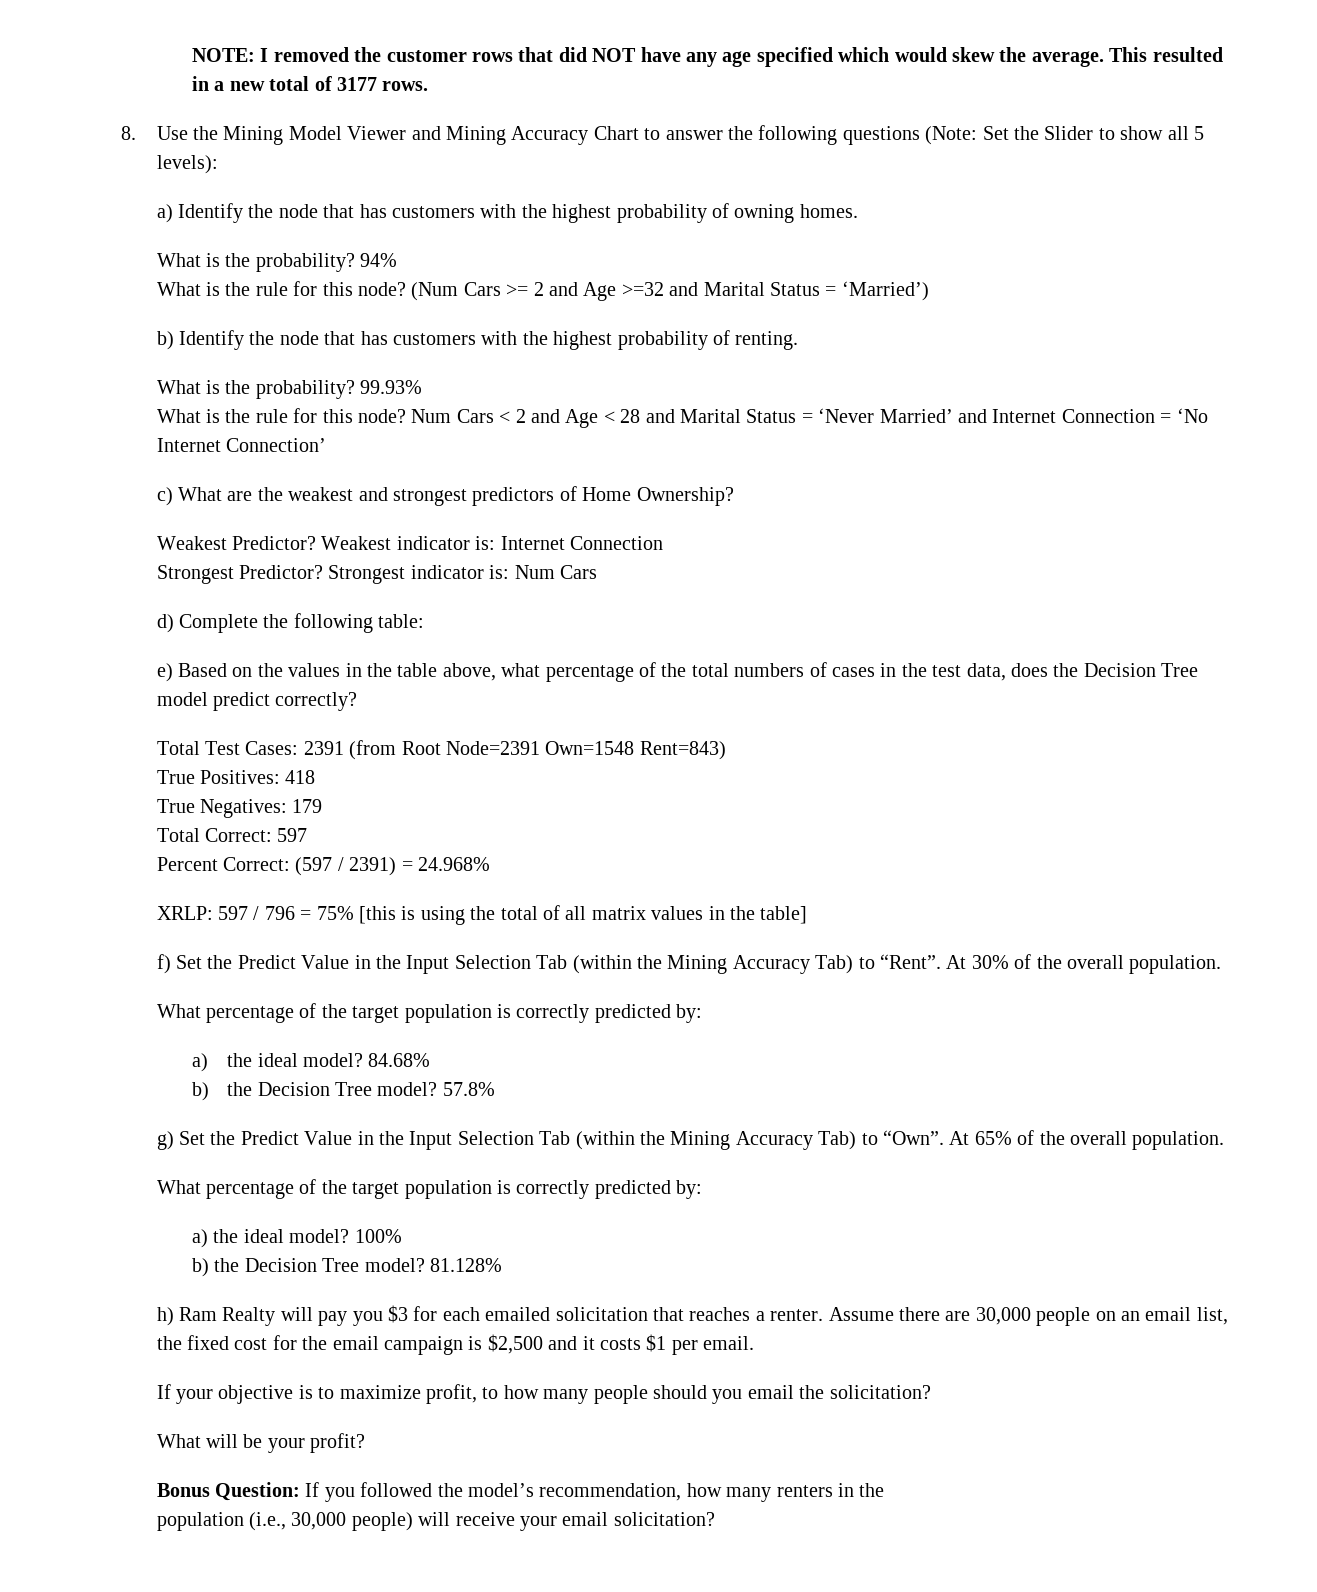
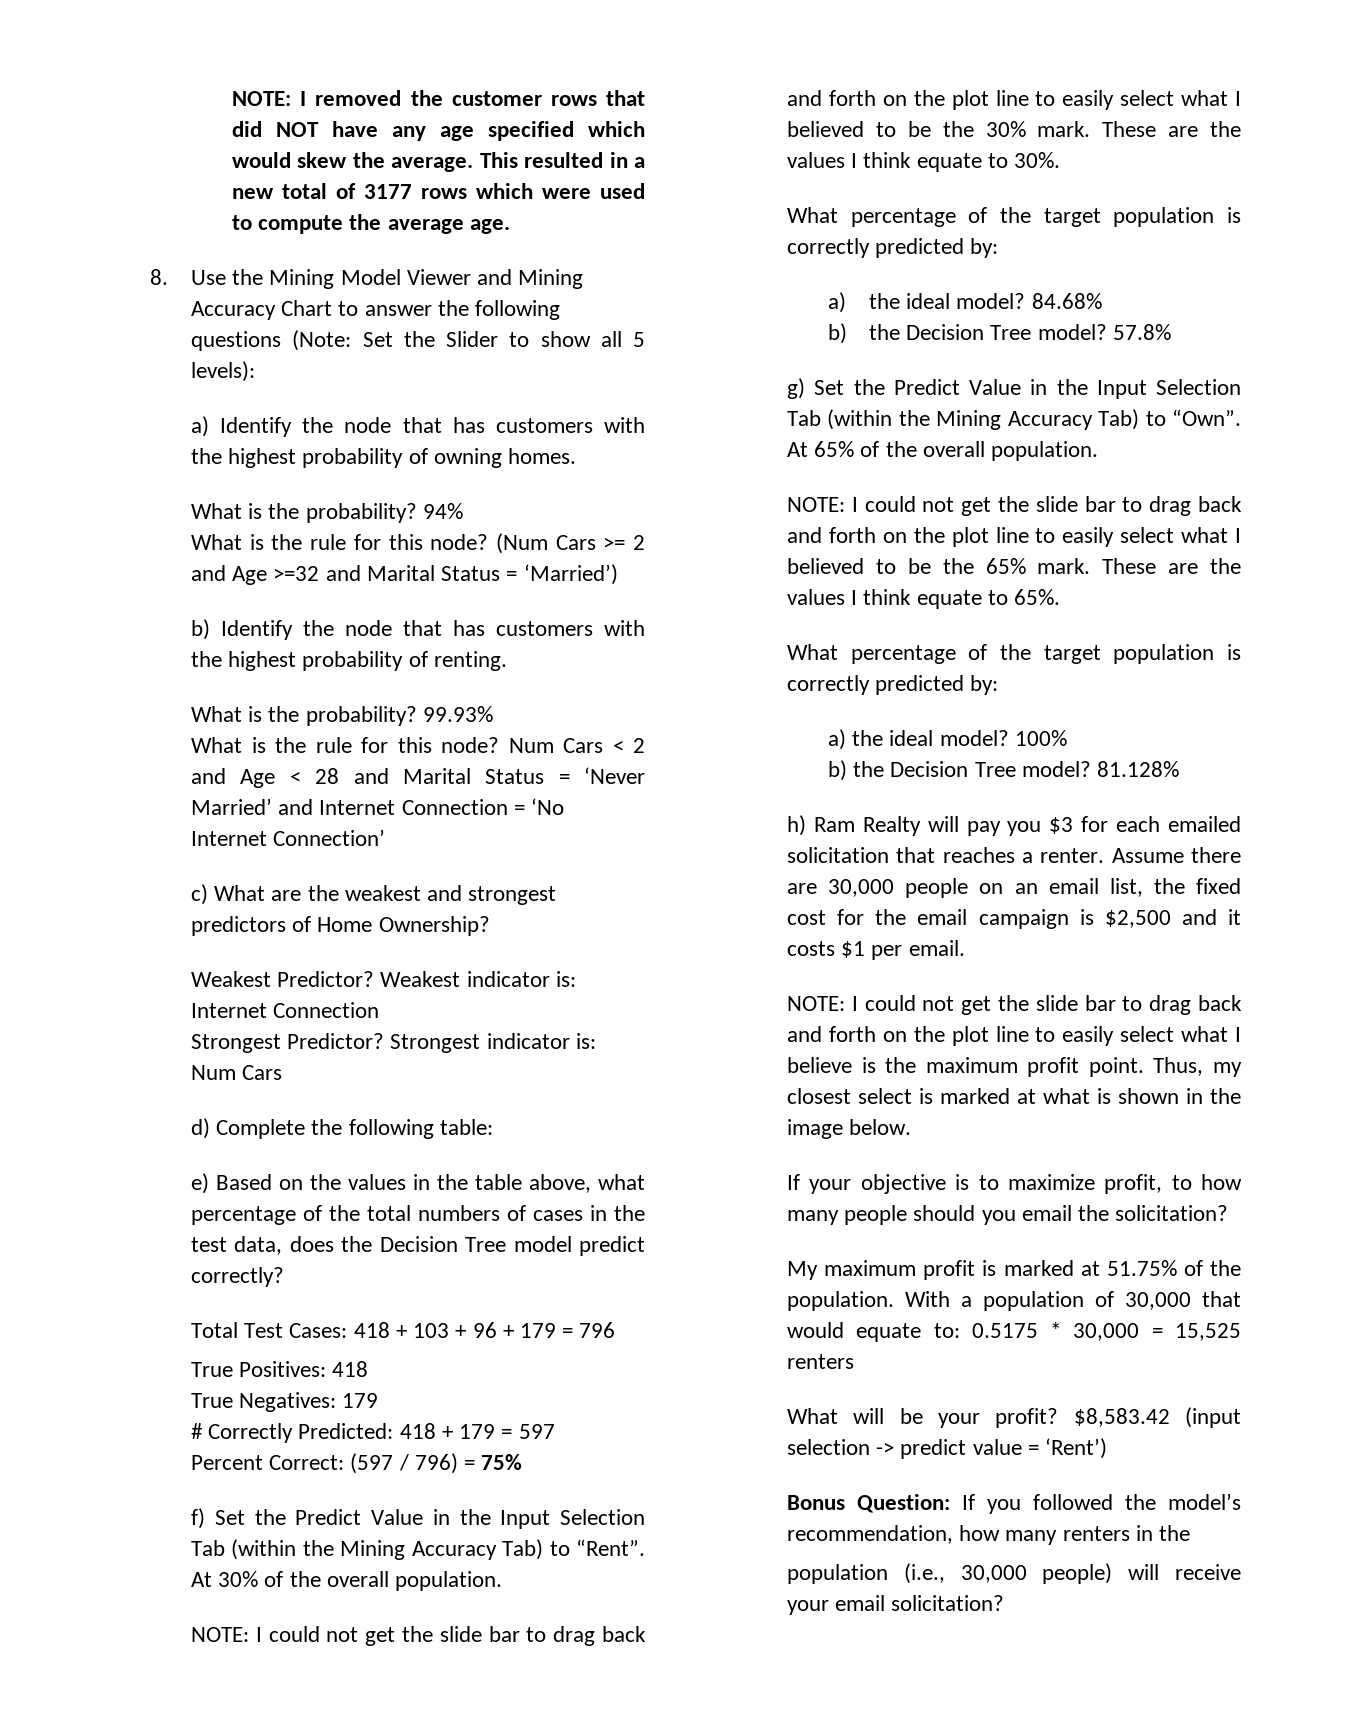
- This resulted in a new total of 3177 rows.
+ This resulted in a new total of 3177 rows which were used to compute the average age.
- Total Test Cases: 2391 (from Root Node=2391 Own=1548 Rent=843)
+ Total Test Cases: 418 + 103 + 96 + 179 = 796
- Total Correct: 597
+ # Correctly Predicted: 418 + 179 = 597
- Percent Correct: (597 / 2391) = 24.968%
- XRLP: 597 / 796 = 75% [this is using the total of all matrix values in the table]
+ Percent Correct: (597 / 796) = 75%
+ NOTE: I could not get the slide bar to drag back and forth on the plot line to easily select what I believed to be the 30% mark. These are the values I think equate to 30%.
+ NOTE: I could not get the slide bar to drag back and forth on the plot line to easily select what I believed to be the 65% mark. These are the values I think equate to 65%.
+ NOTE: I could not get the slide bar to drag back and forth on the plot line to easily select what I believe is the maximum profit point. Thus, my closest select is marked at what is shown in the image below.
+ My maximum profit is marked at 51.75% of the population. With a population of 30,000 that would equate to: 0.5175 * 30,000 = 15,525 renters
+ $8,583.42 (input selection -> predict value = ‘Rent’)

